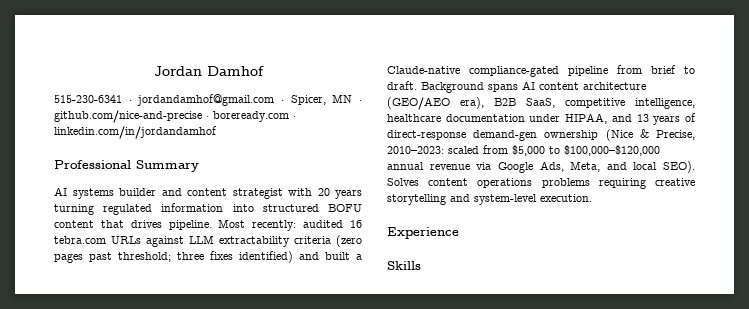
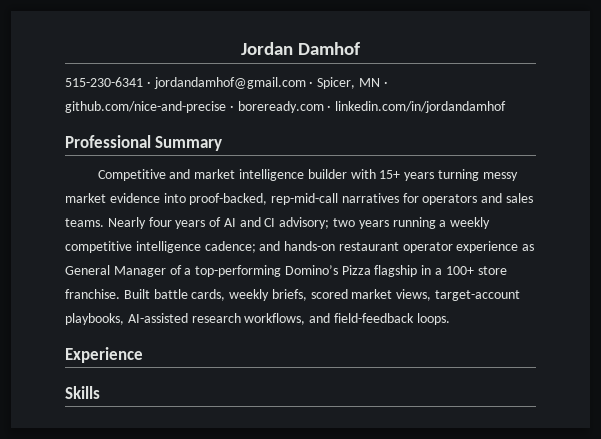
- AI systems builder and content strategist with 20 years turning regulated information into structured BOFU content that drives pipeline. Most recently: audited 16 tebra.com URLs against LLM extractability criteria (zero pages past threshold; three fixes identified) and built a Claude-native compliance-gated pipeline from brief to draft. Background spans AI content architecture (GEO/AEO era), B2B SaaS, competitive intelligence, healthcare documentation under HIPAA, and 13 years of direct-response demand-gen ownership (Nice & Precise, 2010–2023: scaled from $5,000 to $100,000–$120,000 annual revenue via Google Ads, Meta, and local SEO). Solves content operations problems requiring creative storytelling and system-level execution.
+ Competitive and market intelligence builder with 15+ years turning messy market evidence into proof-backed, rep-mid-call narratives for operators and sales teams. Nearly four years of AI and CI advisory; two years running a weekly competitive intelligence cadence; and hands-on restaurant operator experience as General Manager of a top-performing Domino’s Pizza flagship in a 100+ store franchise. Built battle cards, weekly briefs, scored market views, target-account playbooks, AI-assisted research workflows, and field-feedback loops.

